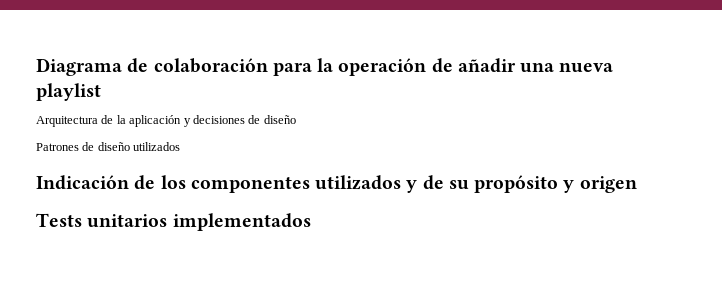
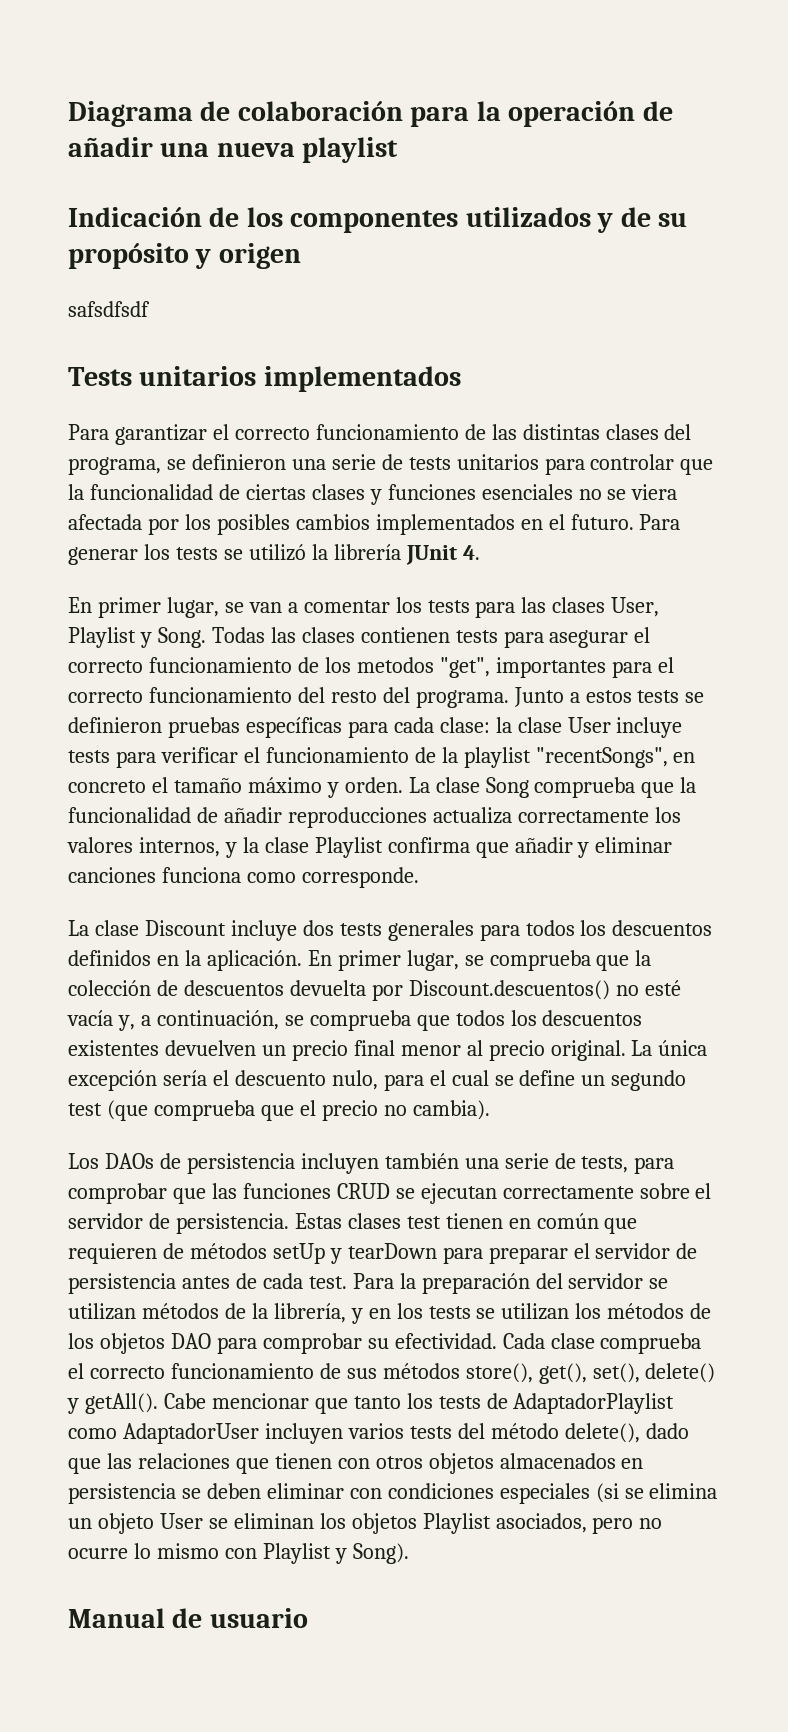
- Arquitectura de la aplicación y decisiones de diseño
- Patrones de diseño utilizados
+ safsdfsdf
+ Para garantizar el correcto funcionamiento de las distintas clases del programa, se definieron una serie de tests unitarios para controlar que la funcionalidad de ciertas clases y funciones esenciales no se viera afectada por los posibles cambios implementados en el futuro. Para generar los tests se utilizó la librería JUnit 4.
+ En primer lugar, se van a comentar los tests para las clases User, Playlist y Song. Todas las clases contienen tests para asegurar el correcto funcionamiento de los metodos "get", importantes para el correcto funcionamiento del resto del programa. Junto a estos tests se definieron pruebas específicas para cada clase: la clase User incluye tests para verificar el funcionamiento de la playlist "recentSongs", en concreto el tamaño máximo y orden. La clase Song comprueba que la funcionalidad de añadir reproducciones actualiza correctamente los valores internos, y la clase Playlist confirma que añadir y eliminar canciones funciona como corresponde.
+ La clase Discount incluye dos tests generales para todos los descuentos definidos en la aplicación. En primer lugar, se comprueba que la colección de descuentos devuelta por Discount.descuentos() no esté vacía y, a continuación, se comprueba que todos los descuentos existentes devuelven un precio final menor al precio original. La única excepción sería el descuento nulo, para el cual se define un segundo test (que comprueba que el precio no cambia).
+ Los DAOs de persistencia incluyen también una serie de tests, para comprobar que las funciones CRUD se ejecutan correctamente sobre el servidor de persistencia. Estas clases test tienen en común que requieren de métodos setUp y tearDown para preparar el servidor de persistencia antes de cada test. Para la preparación del servidor se utilizan métodos de la librería, y en los tests se utilizan los métodos de los objetos DAO para comprobar su efectividad. Cada clase comprueba el correcto funcionamiento de sus métodos store(), get(), set(), delete() y getAll(). Cabe mencionar que tanto los tests de AdaptadorPlaylist como AdaptadorUser incluyen varios tests del método delete(), dado que las relaciones que tienen con otros objetos almacenados en persistencia se deben eliminar con condiciones especiales (si se elimina un objeto User se eliminan los objetos Playlist asociados, pero no ocurre lo mismo con Playlist y Song).
+ Manual de usuario

